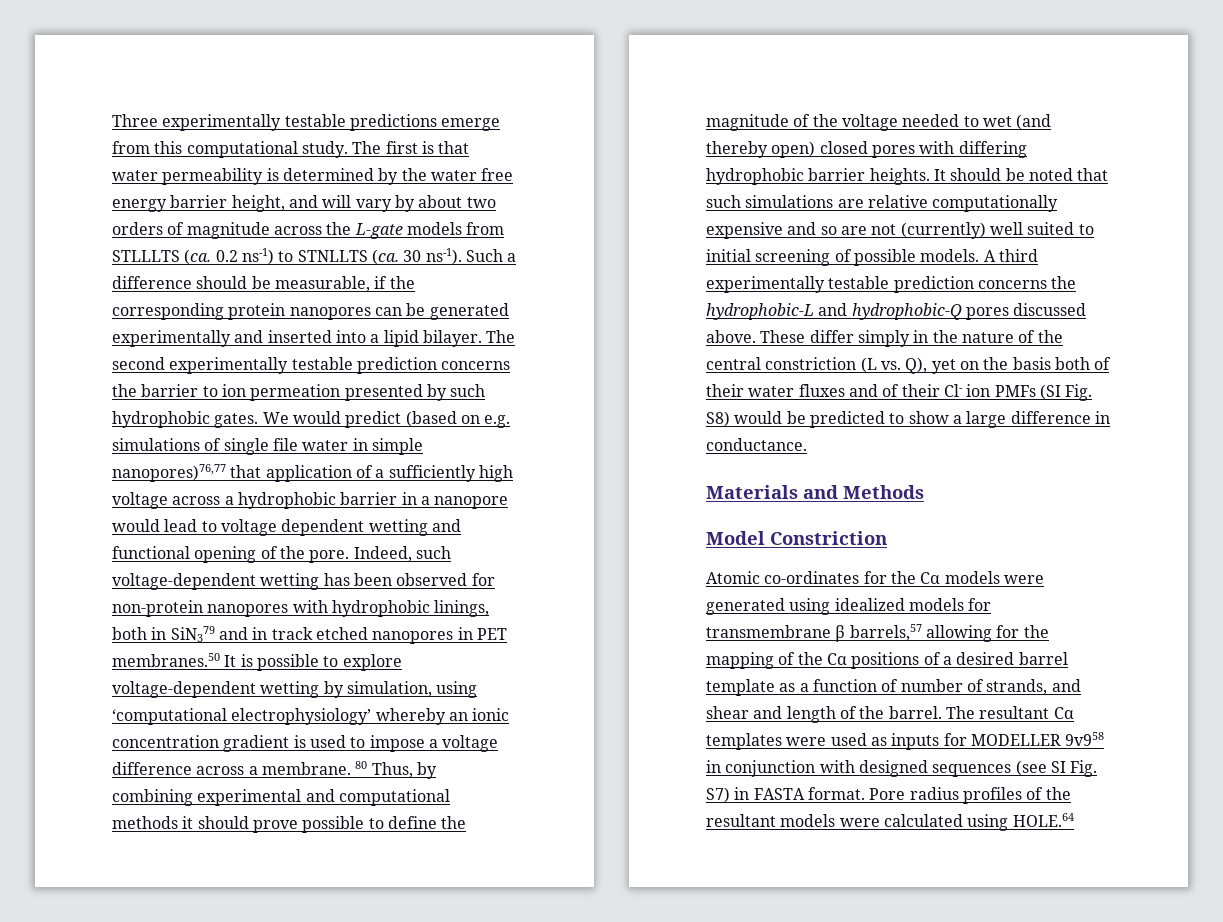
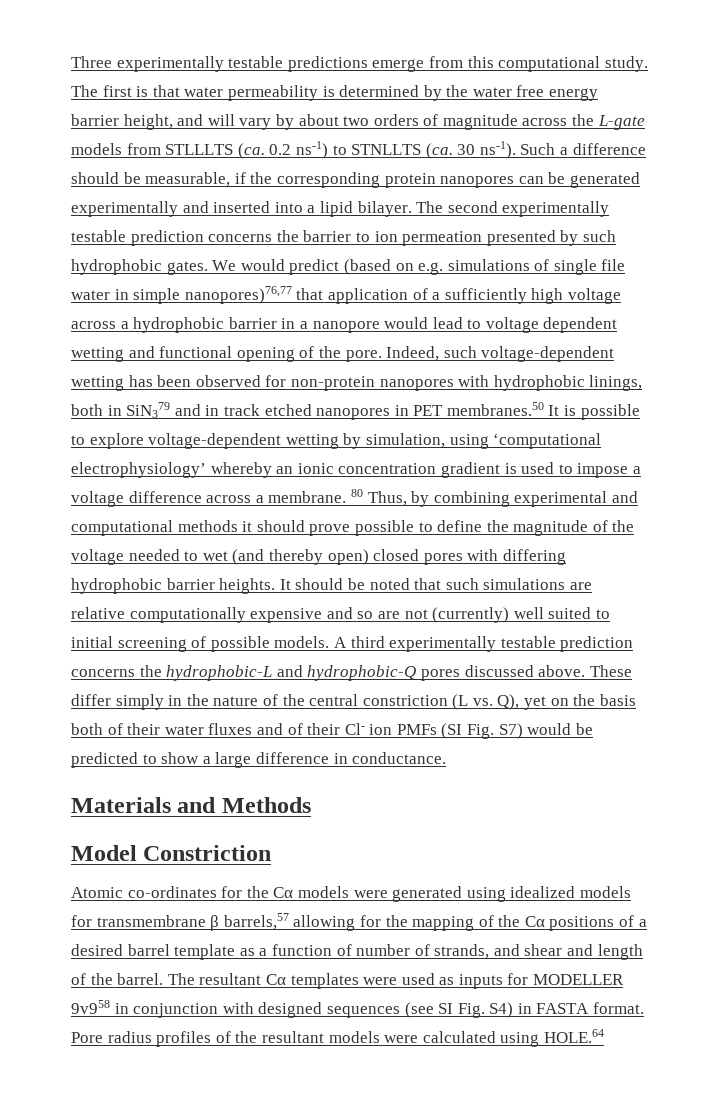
- These differ simply in the nature of the central constriction (L vs. Q), yet on the basis both of their water fluxes and of their Cl- ion PMFs (SI Fig. S8) would be predicted to show a large difference in conductance.
+ These differ simply in the nature of the central constriction (L vs. Q), yet on the basis both of their water fluxes and of their Cl- ion PMFs (SI Fig. S7) would be predicted to show a large difference in conductance.
- The resultant Cα templates were used as inputs for MODELLER 9v958 in conjunction with designed sequences (see SI Fig. S7) in FASTA format.
+ The resultant Cα templates were used as inputs for MODELLER 9v958 in conjunction with designed sequences (see SI Fig. S4) in FASTA format.

